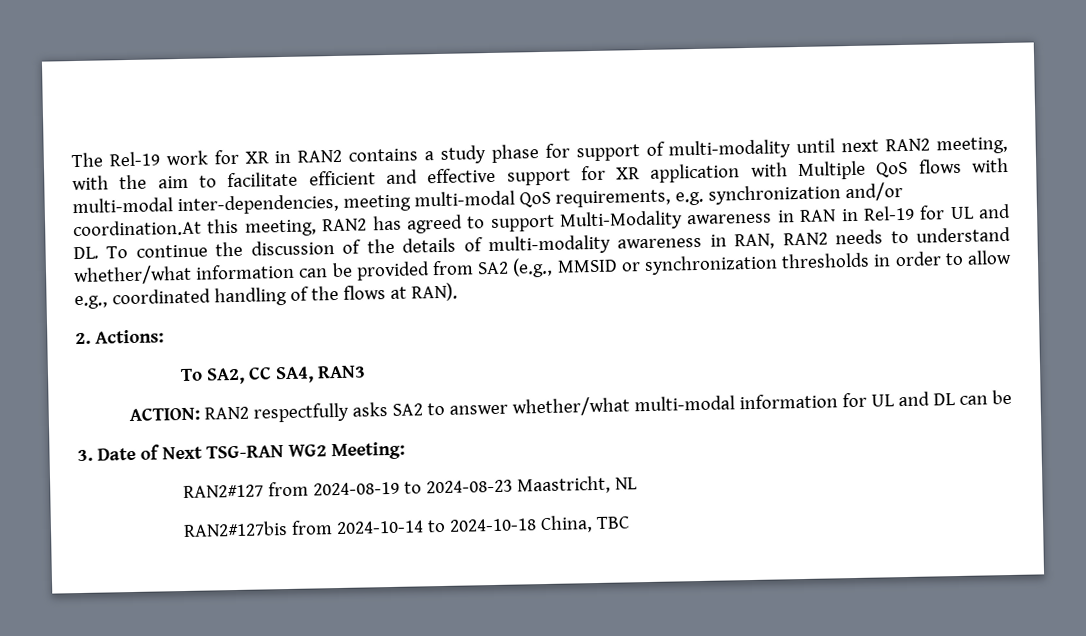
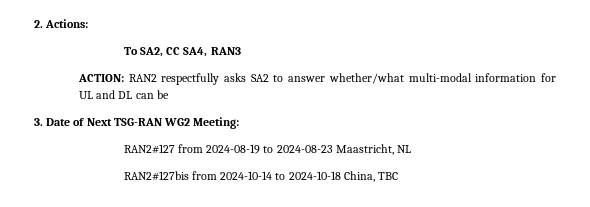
- The Rel-19 work for XR in RAN2 contains a study phase for support of multi-modality until next RAN2 meeting, with the aim to facilitate efficient and effective support for XR application with Multiple QoS flows with multi-modal inter-dependencies, meeting multi-modal QoS requirements, e.g. synchronization and/or coordination.At this meeting, RAN2 has agreed to support Multi-Modality awareness in RAN in Rel-19 for UL and DL. To continue the discussion of the details of multi-modality awareness in RAN, RAN2 needs to understand whether/what information can be provided from SA2 (e.g., MMSID or synchronization thresholds in order to allow e.g., coordinated handling of the flows at RAN).

